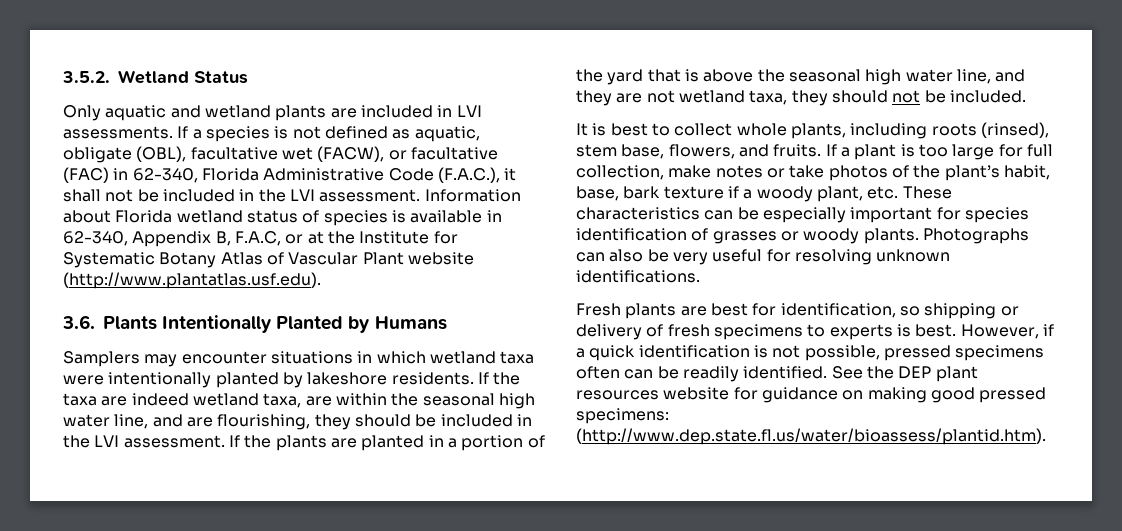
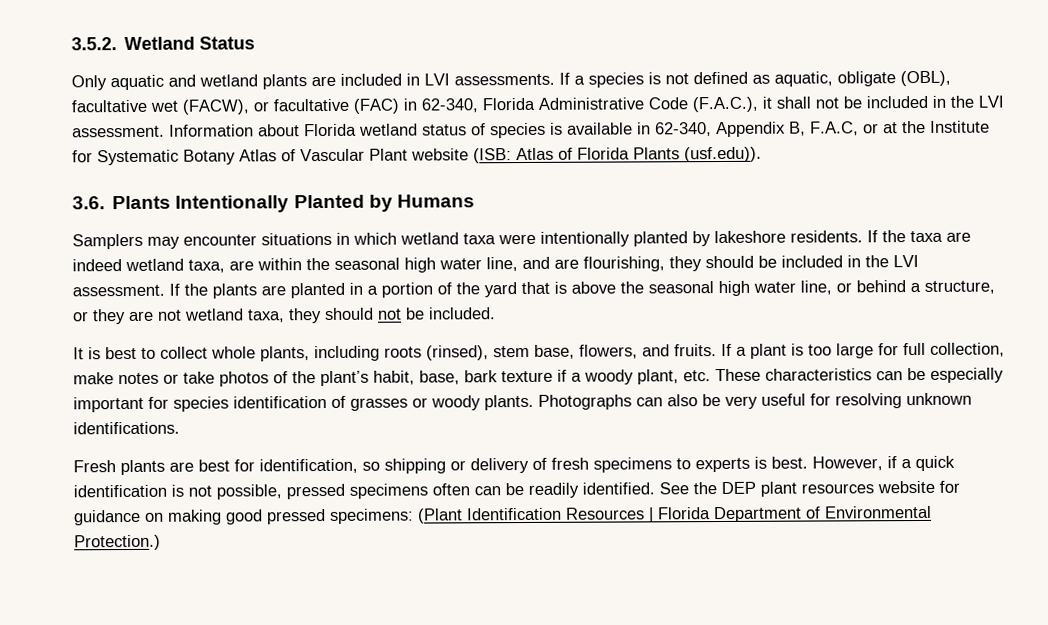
- Information about Florida wetland status of species is available in 62-340, Appendix B, F.A.C, or at the Institute for Systematic Botany Atlas of Vascular Plant website (http://www.plantatlas.usf.edu).
+ Information about Florida wetland status of species is available in 62-340, Appendix B, F.A.C, or at the Institute for Systematic Botany Atlas of Vascular Plant website (ISB: Atlas of Florida Plants (usf.edu)).
- If the plants are planted in a portion of the yard that is above the seasonal high water line, and they are not wetland taxa, they should not be included.
+ If the plants are planted in a portion of the yard that is above the seasonal high water line, or behind a structure, or they are not wetland taxa, they should not be included.
- See the DEP plant resources website for guidance on making good pressed specimens: (http://www.dep.state.fl.us/water/bioassess/plantid.htm).
+ See the DEP plant resources website for guidance on making good pressed specimens: (Plant Identification Resources | Florida Department of Environmental Protection.)

